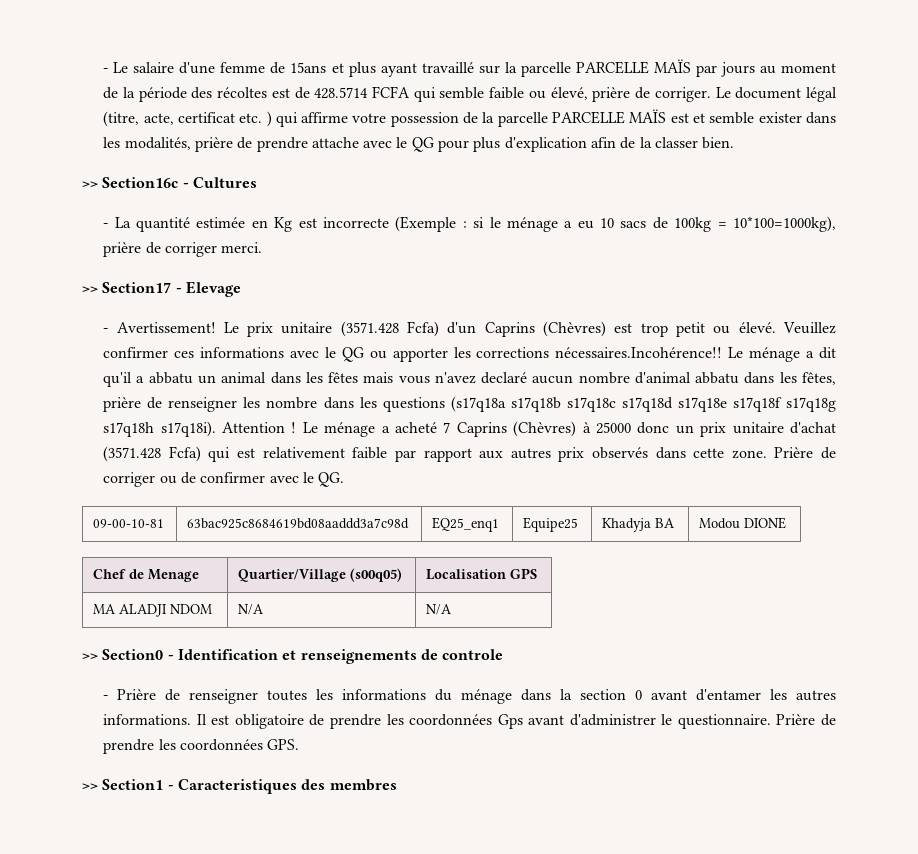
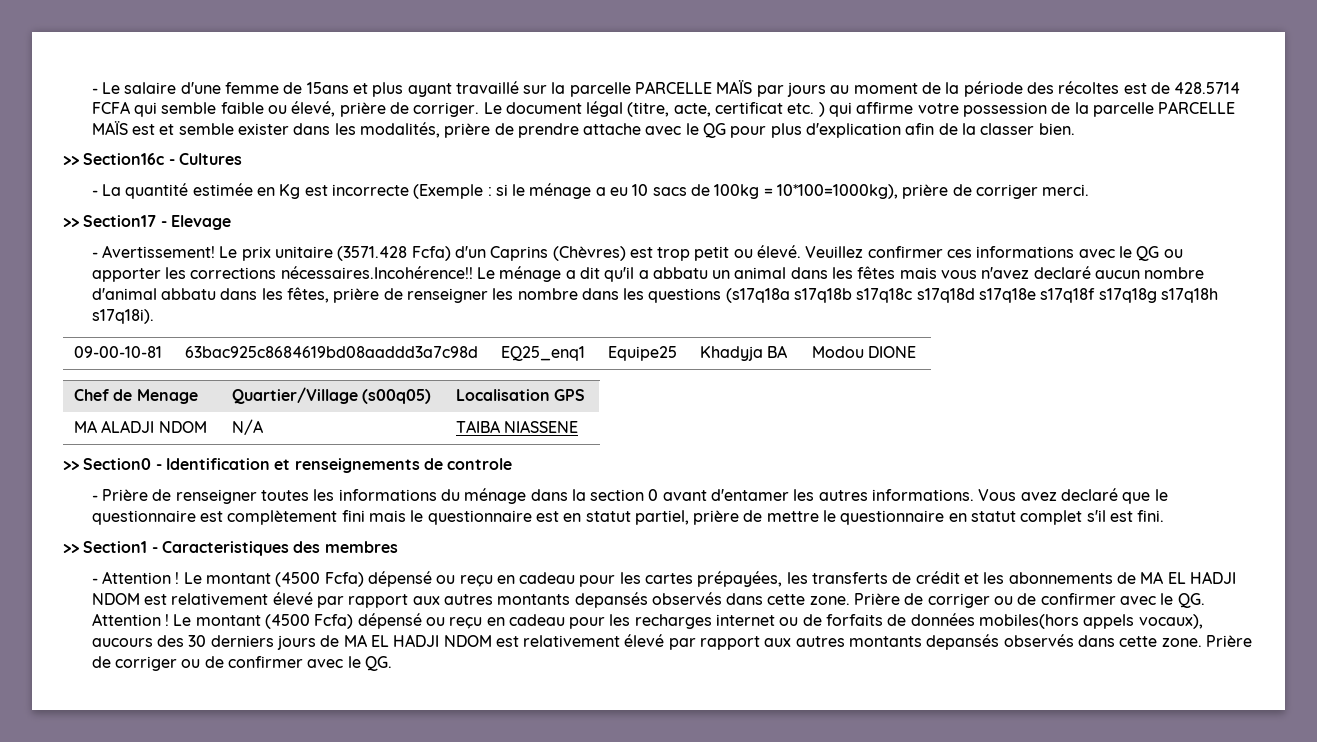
- Attention ! Le ménage a acheté 7 Caprins (Chèvres) à 25000 donc un prix unitaire d'achat (3571.428 Fcfa) qui est relativement faible par rapport aux autres prix observés dans cette zone. Prière de corriger ou de confirmer avec le QG.
- MA ALADJI NDOM | N/A | N/A
+ MA ALADJI NDOM | N/A | TAIBA NIASSENE
- Il est obligatoire de prendre les coordonnées Gps avant d'administrer le questionnaire. Prière de prendre les coordonnées GPS.
+ Vous avez declaré que le questionnaire est complètement fini mais le questionnaire est en statut partiel, prière de mettre le questionnaire en statut complet s'il est fini.
+ - Attention ! Le montant (4500 Fcfa) dépensé ou reçu en cadeau pour les cartes prépayées, les transferts de crédit et les abonnements de MA EL HADJI NDOM est relativement élevé par rapport aux autres montants depansés observés dans cette zone. Prière de corriger ou de confirmer avec le QG. Attention ! Le montant (4500 Fcfa) dépensé ou reçu en cadeau pour les recharges internet ou de forfaits de données mobiles(hors appels vocaux), aucours des 30 derniers jours de MA EL HADJI NDOM est relativement élevé par rapport aux autres montants depansés observés dans cette zone. Prière de corriger ou de confirmer avec le QG.

